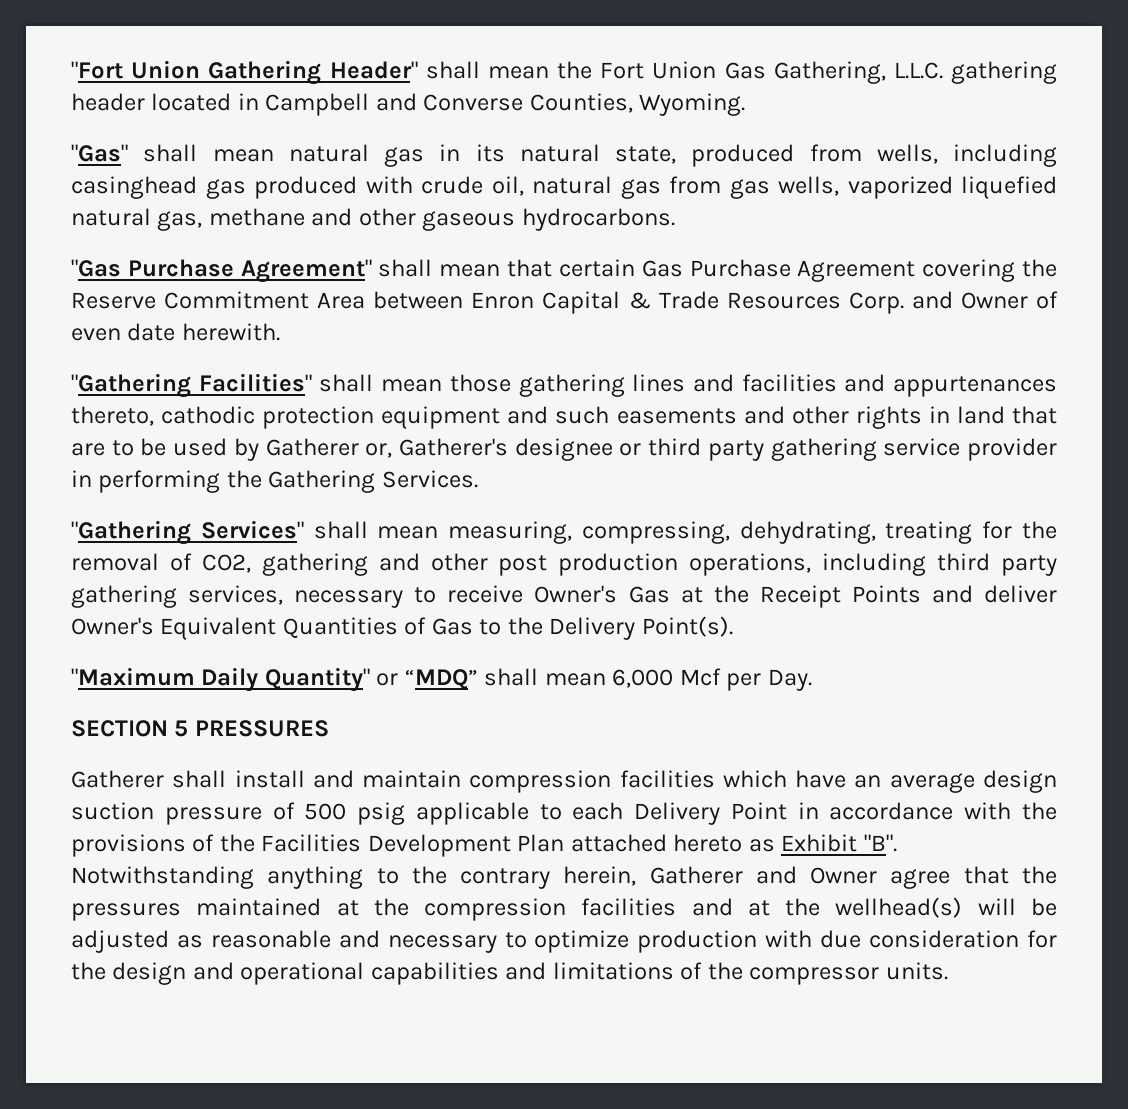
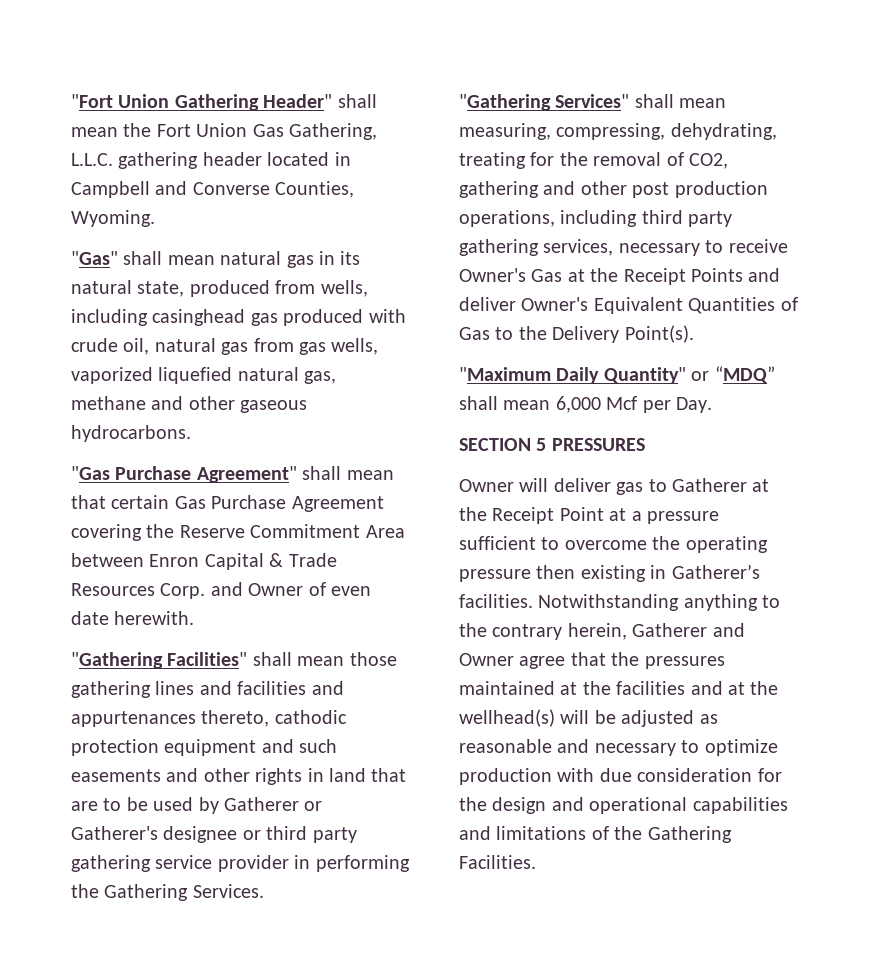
- "Gathering Facilities" shall mean those gathering lines and facilities and appurtenances thereto, cathodic protection equipment and such easements and other rights in land that are to be used by Gatherer or, Gatherer's designee or third party gathering service provider in performing the Gathering Services.
+ "Gathering Facilities" shall mean those gathering lines and facilities and appurtenances thereto, cathodic protection equipment and such easements and other rights in land that are to be used by Gatherer or Gatherer's designee or third party gathering service provider in performing the Gathering Services.
- Gatherer shall install and maintain compression facilities which have an average design suction pressure of 500 psig applicable to each Delivery Point in accordance with the provisions of the Facilities Development Plan attached hereto as Exhibit "B". Notwithstanding anything to the contrary herein, Gatherer and Owner agree that the pressures maintained at the compression facilities and at the wellhead(s) will be adjusted as reasonable and necessary to optimize production with due consideration for the design and operational capabilities and limitations of the compressor units.
+ Owner will deliver gas to Gatherer at the Receipt Point at a pressure sufficient to overcome the operating pressure then existing in Gatherer’s facilities. Notwithstanding anything to the contrary herein, Gatherer and Owner agree that the pressures maintained at the facilities and at the wellhead(s) will be adjusted as reasonable and necessary to optimize production with due consideration for the design and operational capabilities and limitations of the Gathering Facilities.

